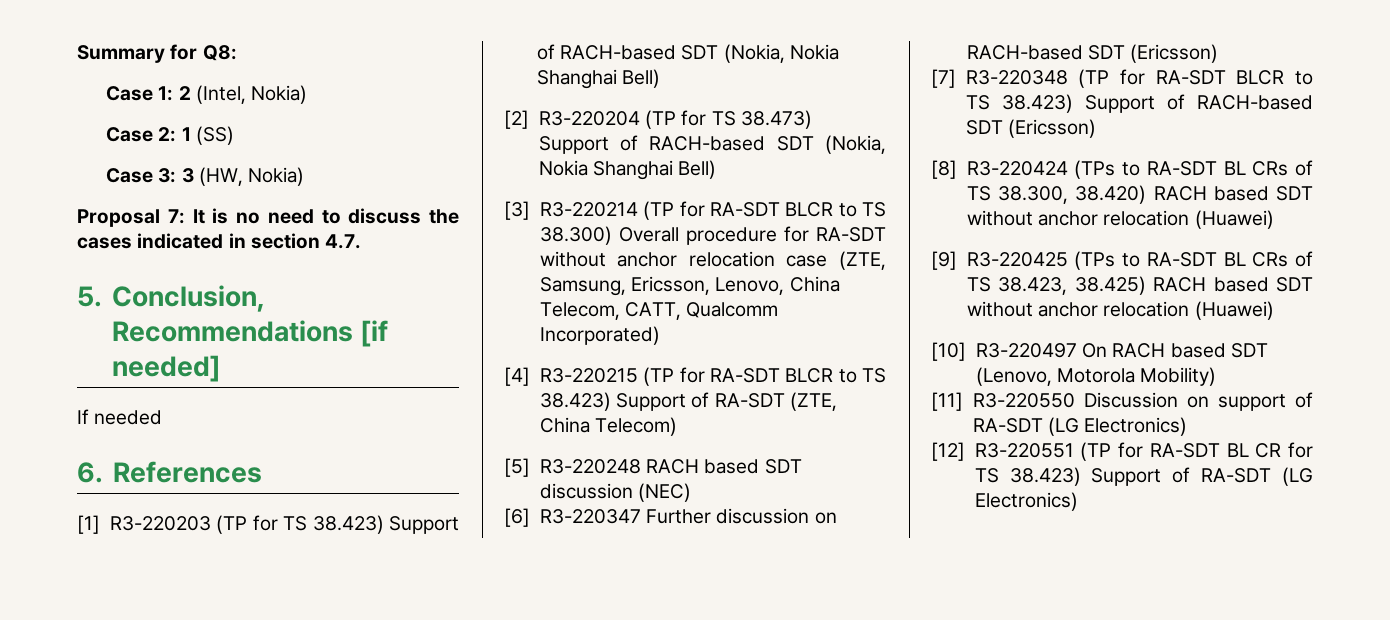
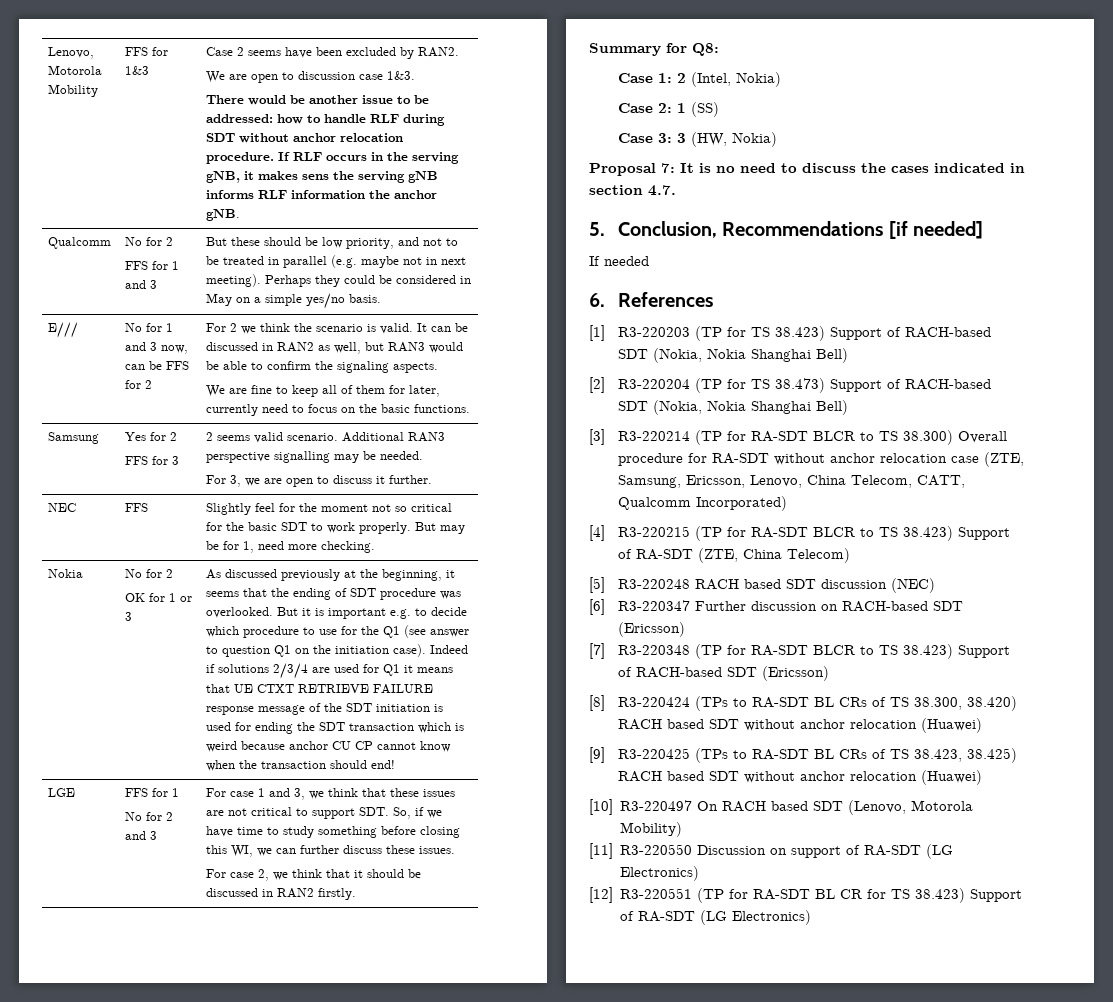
+ Lenovo, Motorola Mobility | FFS for 1&3 | Case 2 seems have been excluded by RAN2.
+ We are open to discussion case 1&3.
+ There would be another issue to be addressed: how to handle RLF during SDT without anchor relocation procedure. If RLF occurs in the serving gNB, it makes sens the serving gNB informs RLF information the anchor gNB.
+ Qualcomm | No for 2
+ FFS for 1 and 3 | But these should be low priority, and not to be treated in parallel (e.g. maybe not in next meeting). Perhaps they could be considered in May on a simple yes/no basis.
+ E/// | No for 1 and 3 now, can be FFS for 2 | For 2 we think the scenario is valid. It can be discussed in RAN2 as well, but RAN3 would be able to confirm the signaling aspects.
+ We are fine to keep all of them for later, currently need to focus on the basic functions.
+ Samsung | Yes for 2
+ FFS for 3 | 2 seems valid scenario. Additional RAN3 perspective signalling may be needed.
+ For 3, we are open to discuss it further.
+ NEC | FFS | Slightly feel for the moment not so critical for the basic SDT to work properly. But may be for 1, need more checking.
+ Nokia | No for 2
+ OK for 1 or 3 | As discussed previously at the beginning, it seems that the ending of SDT procedure was overlooked. But it is important e.g. to decide which procedure to use for the Q1 (see answer to question Q1 on the initiation case). Indeed if solutions 2/3/4 are used for Q1 it means that UE CTXT RETRIEVE FAILURE response message of the SDT initiation is used for ending the SDT transaction which is weird because anchor CU CP cannot know when the transaction should end!
+ LGE | FFS for 1
+ No for 2 and 3 | For case 1 and 3, we think that these issues are not critical to support SDT. So, if we have time to study something before closing this WI, we can further discuss these issues.
+ For case 2, we think that it should be discussed in RAN2 firstly.

